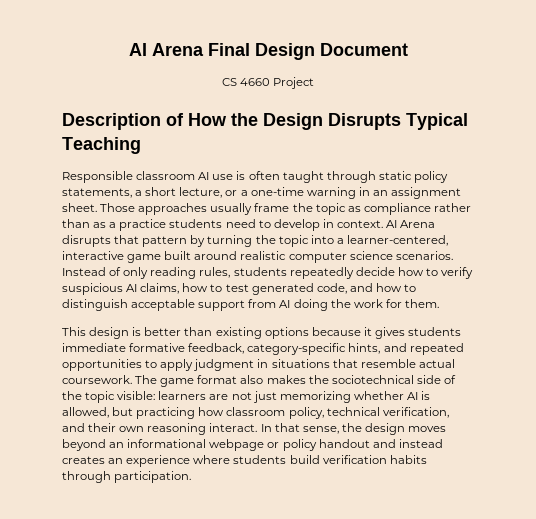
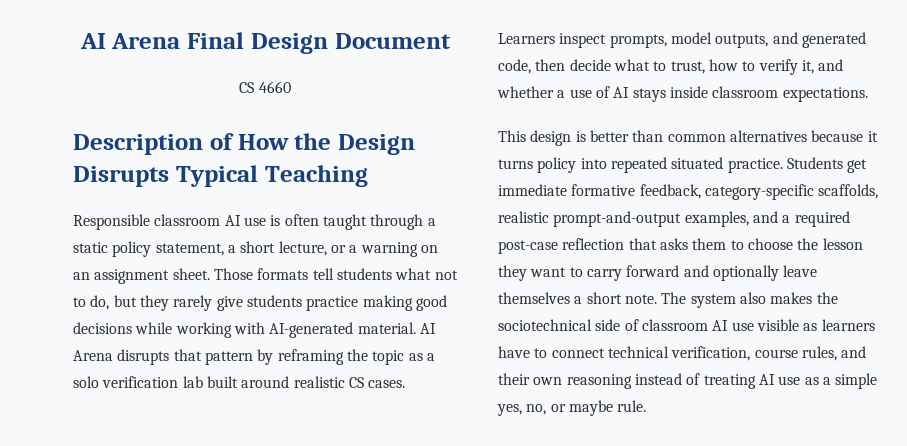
- CS 4660 Project
+ CS 4660
- Responsible classroom AI use is often taught through static policy statements, a short lecture, or a one-time warning in an assignment sheet.
+ Responsible classroom AI use is often taught through a static policy statement, a short lecture, or a warning on an assignment sheet.
- Those approaches usually frame the topic as compliance rather than as a practice students need to develop in context.
+ Those formats tell students what not to do, but they rarely give students practice making good decisions while working with AI-generated material.
- AI Arena disrupts that pattern by turning the topic into a learner-centered, interactive game built around realistic computer science scenarios. Instead of only reading rules, students repeatedly decide how to verify suspicious AI claims, how to test generated code, and how to distinguish acceptable support from AI doing the work for them.
+ AI Arena disrupts that pattern by reframing the topic as a solo verification lab built around realistic CS cases. Learners inspect prompts, model outputs, and generated code, then decide what to trust, how to verify it, and whether a use of AI stays inside classroom expectations.
- This design is better than existing options because it gives students immediate formative feedback, category-specific hints, and repeated opportunities to apply judgment in situations that resemble actual coursework. The game format also makes the sociotechnical side of the topic visible: learners are not just memorizing whether AI is allowed, but practicing how classroom policy, technical verification, and their own reasoning interact. In that sense, the design moves beyond an informational webpage or policy handout and instead creates an experience where students build verification habits through participation.
+ This design is better than common alternatives because it turns policy into repeated situated practice. Students get immediate formative feedback, category-specific scaffolds, realistic prompt-and-output examples, and a required post-case reflection that asks them to choose the lesson they want to carry forward and optionally leave themselves a short note. The system also makes the sociotechnical side of classroom AI use visible as learners have to connect technical verification, course rules, and their own reasoning instead of treating AI use as a simple yes, no, or maybe rule.

